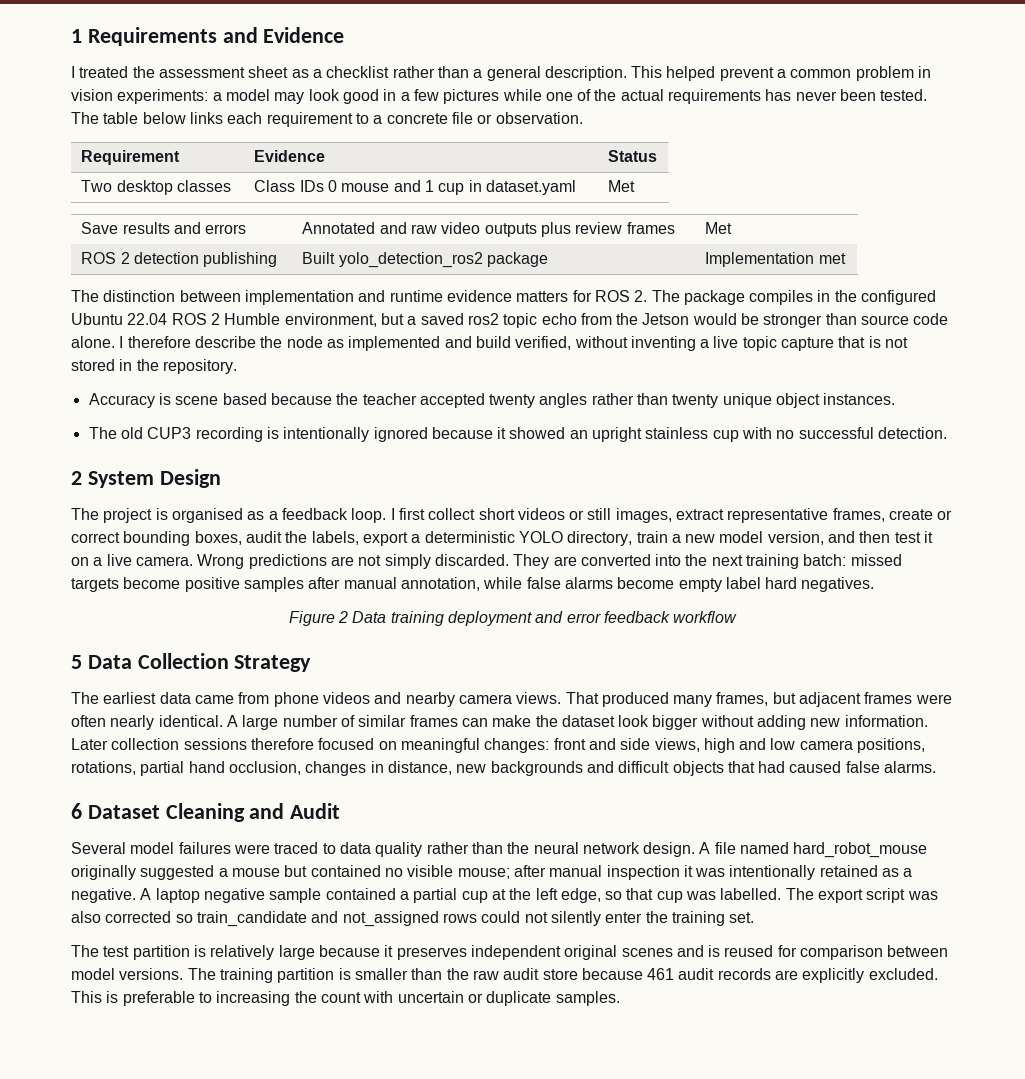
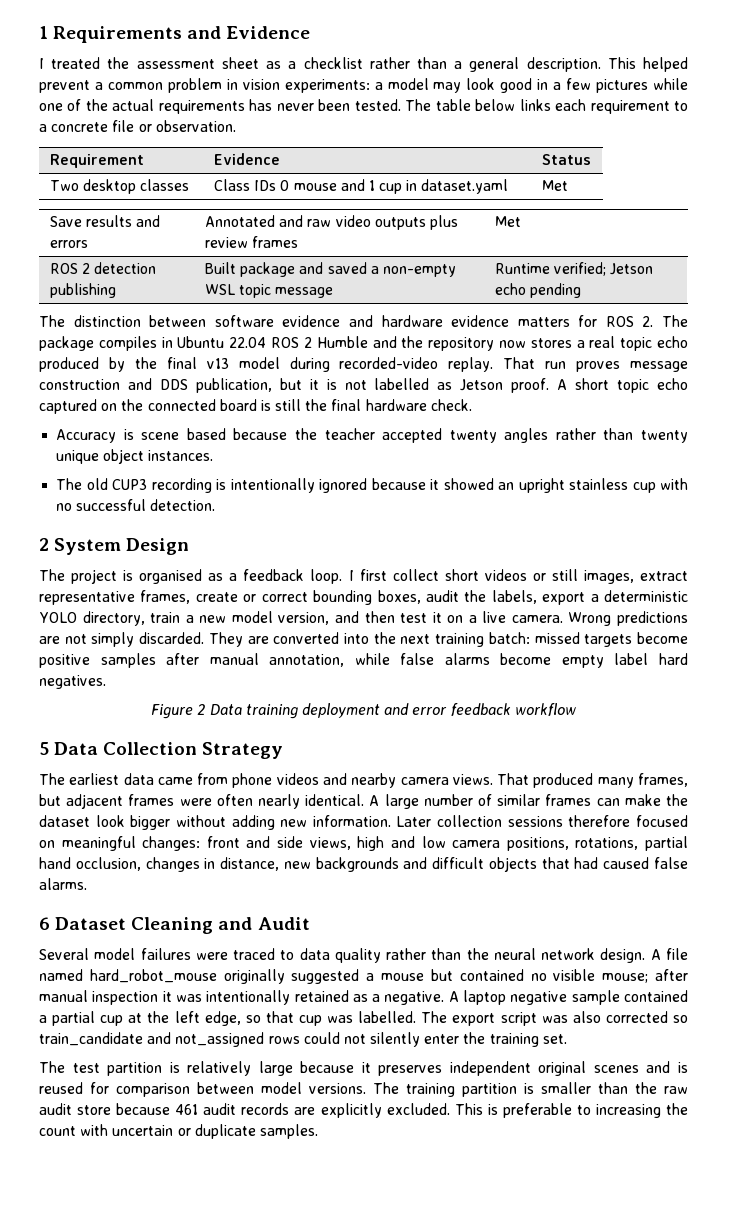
- ROS 2 detection publishing | Built yolo_detection_ros2 package | Implementation met
+ ROS 2 detection publishing | Built package and saved a non-empty WSL topic message | Runtime verified; Jetson echo pending
- The distinction between implementation and runtime evidence matters for ROS 2. The package compiles in the configured Ubuntu 22.04 ROS 2 Humble environment, but a saved ros2 topic echo from the Jetson would be stronger than source code alone. I therefore describe the node as implemented and build verified, without inventing a live topic capture that is not stored in the repository.
+ The distinction between software evidence and hardware evidence matters for ROS 2. The package compiles in Ubuntu 22.04 ROS 2 Humble and the repository now stores a real topic echo produced by the final v13 model during recorded-video replay. That run proves message construction and DDS publication, but it is not labelled as Jetson proof. A short topic echo captured on the connected board is still the final hardware check.

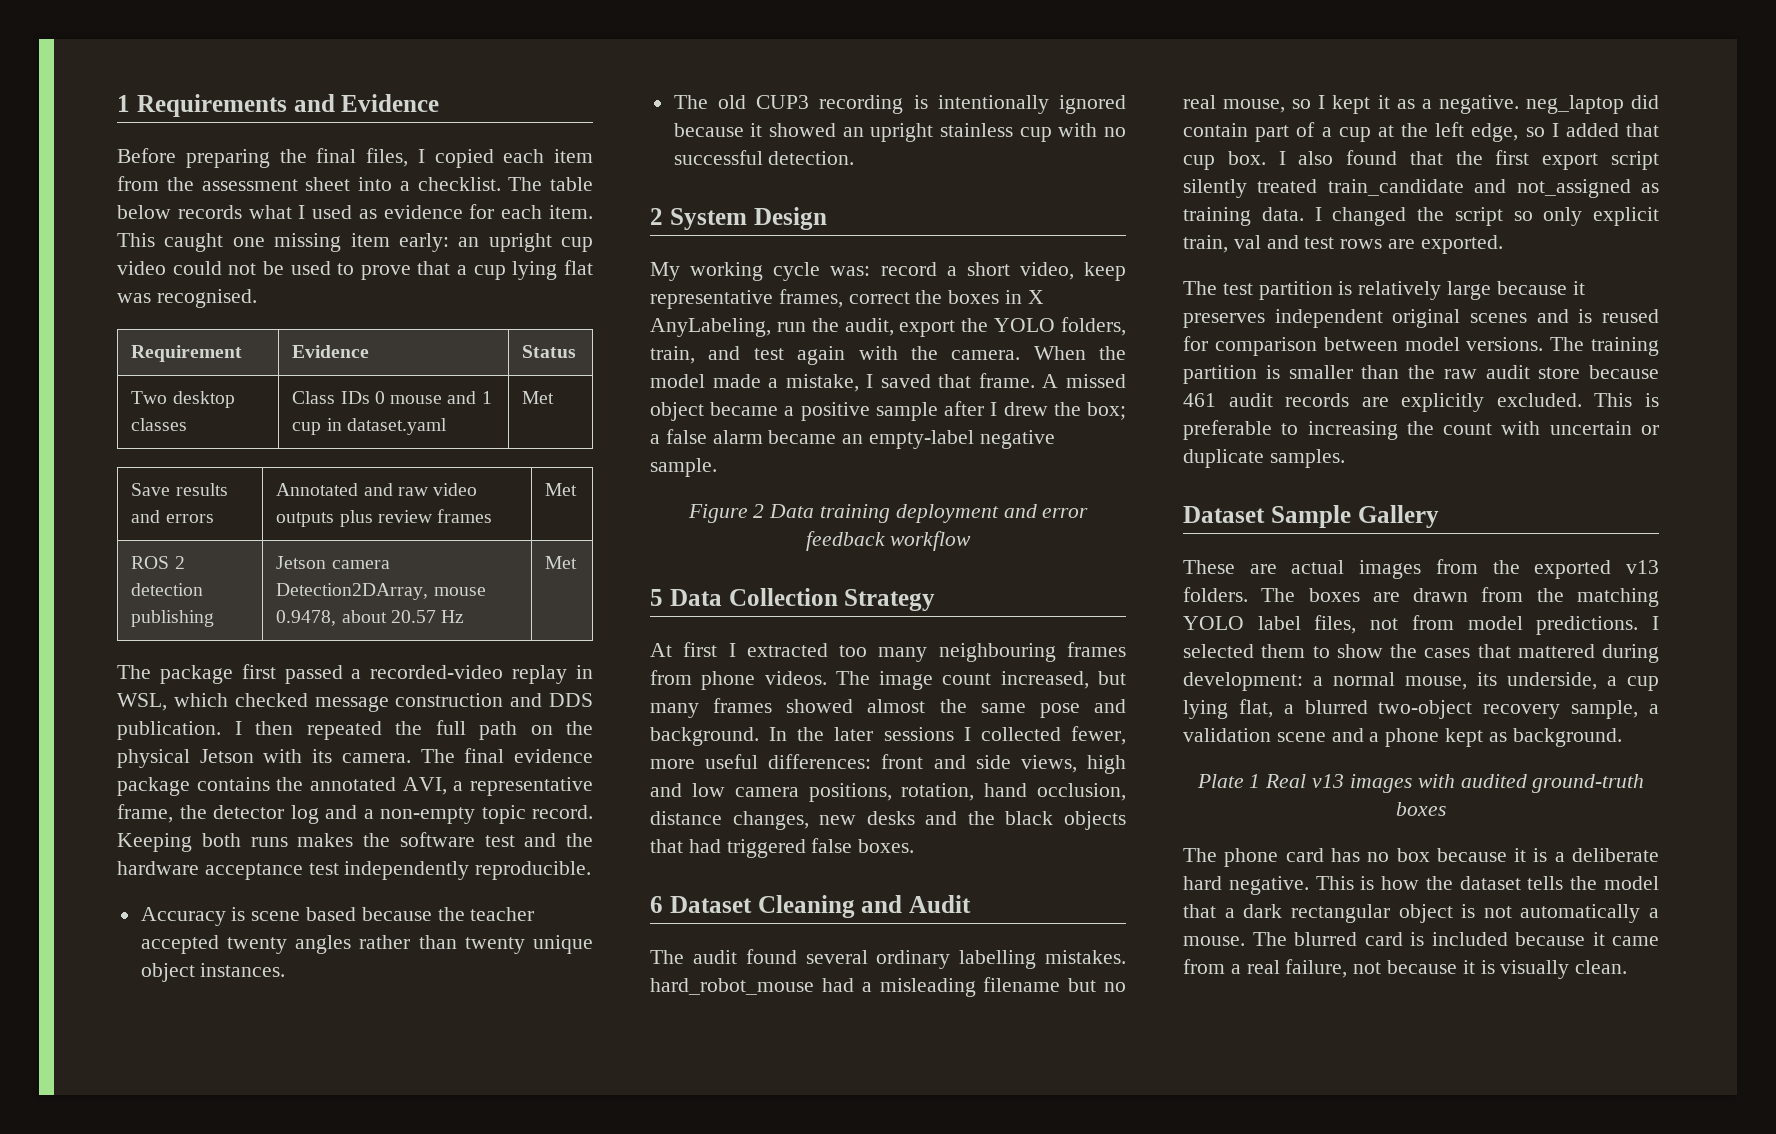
- I treated the assessment sheet as a checklist rather than a general description. This helped prevent a common problem in vision experiments: a model may look good in a few pictures while one of the actual requirements has never been tested. The table below links each requirement to a concrete file or observation.
+ Before preparing the final files, I copied each item from the assessment sheet into a checklist. The table below records what I used as evidence for each item. This caught one missing item early: an upright cup video could not be used to prove that a cup lying flat was recognised.
- ROS 2 detection publishing | Built package and saved a non-empty WSL topic message | Runtime verified; Jetson echo pending
- The distinction between software evidence and hardware evidence matters for ROS 2. The package compiles in Ubuntu 22.04 ROS 2 Humble and the repository now stores a real topic echo produced by the final v13 model during recorded-video replay. That run proves message construction and DDS publication, but it is not labelled as Jetson proof. A short topic echo captured on the connected board is still the final hardware check.
+ ROS 2 detection publishing | Jetson camera Detection2DArray, mouse 0.9478, about 20.57 Hz | Met
+ The package first passed a recorded-video replay in WSL, which checked message construction and DDS publication. I then repeated the full path on the physical Jetson with its camera. The final evidence package contains the annotated AVI, a representative frame, the detector log and a non-empty topic record. Keeping both runs makes the software test and the hardware acceptance test independently reproducible.
- The project is organised as a feedback loop. I first collect short videos or still images, extract representative frames, create or correct bounding boxes, audit the labels, export a deterministic YOLO directory, train a new model version, and then test it on a live camera. Wrong predictions are not simply discarded. They are converted into the next training batch: missed targets become positive samples after manual annotation, while false alarms become empty label hard negatives.
+ My working cycle was: record a short video, keep representative frames, correct the boxes in X AnyLabeling, run the audit, export the YOLO folders, train, and test again with the camera. When the model made a mistake, I saved that frame. A missed object became a positive sample after I drew the box; a false alarm became an empty-label negative sample.
- The earliest data came from phone videos and nearby camera views. That produced many frames, but adjacent frames were often nearly identical. A large number of similar frames can make the dataset look bigger without adding new information. Later collection sessions therefore focused on meaningful changes: front and side views, high and low camera positions, rotations, partial hand occlusion, changes in distance, new backgrounds and difficult objects that had caused false alarms.
+ At first I extracted too many neighbouring frames from phone videos. The image count increased, but many frames showed almost the same pose and background. In the later sessions I collected fewer, more useful differences: front and side views, high and low camera positions, rotation, hand occlusion, distance changes, new desks and the black objects that had triggered false boxes.
- Several model failures were traced to data quality rather than the neural network design. A file named hard_robot_mouse originally suggested a mouse but contained no visible mouse; after manual inspection it was intentionally retained as a negative. A laptop negative sample contained a partial cup at the left edge, so that cup was labelled. The export script was also corrected so train_candidate and not_assigned rows could not silently enter the training set.
+ The audit found several ordinary labelling mistakes. hard_robot_mouse had a misleading filename but no real mouse, so I kept it as a negative. neg_laptop did contain part of a cup at the left edge, so I added that cup box. I also found that the first export script silently treated train_candidate and not_assigned as training data. I changed the script so only explicit train, val and test rows are exported.
+ Dataset Sample Gallery
+ These are actual images from the exported v13 folders. The boxes are drawn from the matching YOLO label files, not from model predictions. I selected them to show the cases that mattered during development: a normal mouse, its underside, a cup lying flat, a blurred two-object recovery sample, a validation scene and a phone kept as background.
+ Plate 1 Real v13 images with audited ground-truth boxes
+ The phone card has no box because it is a deliberate hard negative. This is how the dataset tells the model that a dark rectangular object is not automatically a mouse. The blurred card is included because it came from a real failure, not because it is visually clean.

